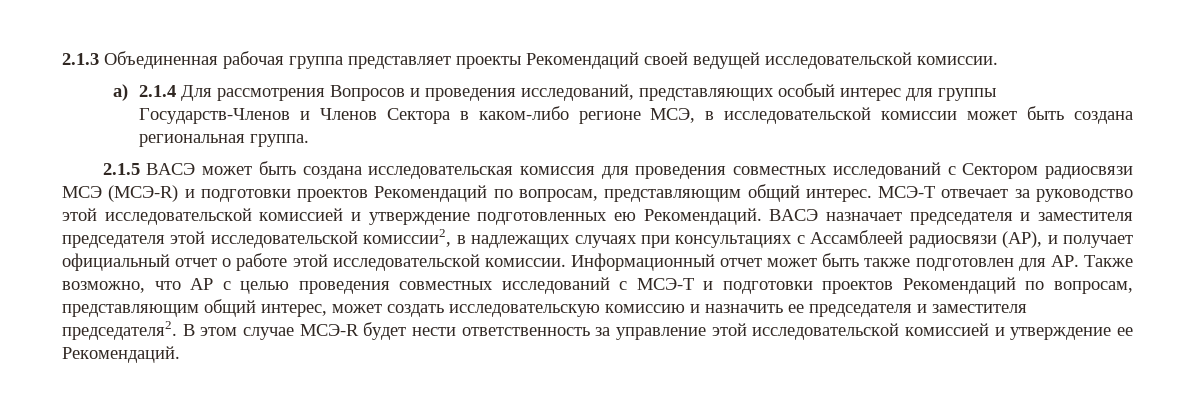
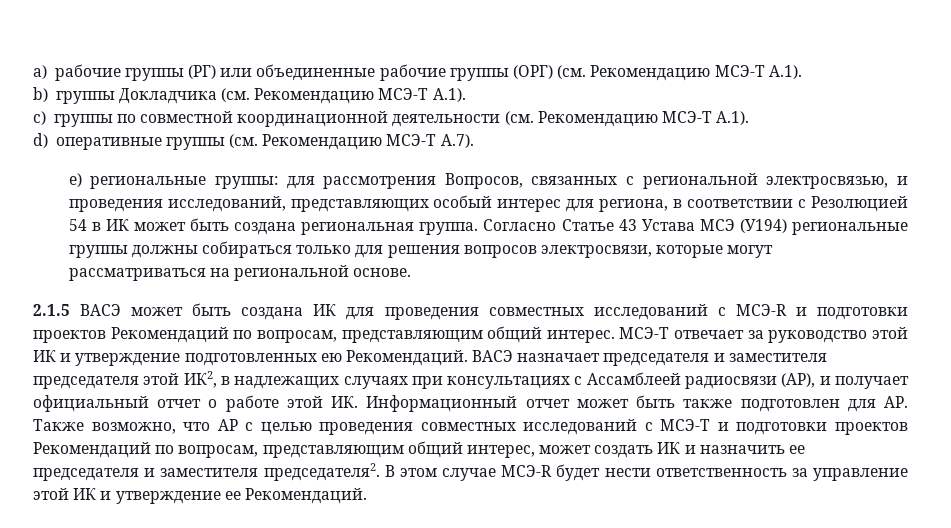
- 2.1.3 Объединенная рабочая группа представляет проекты Рекомендаций своей ведущей исследовательской комиссии.
- a) 2.1.4 Для рассмотрения Вопросов и проведения исследований, представляющих особый интерес для группы Государств-Членов и Членов Сектора в каком-либо регионе МСЭ, в исследовательской комиссии может быть создана региональная группа.
+ a) рабочие группы (РГ) или объединенные рабочие группы (ОРГ) (см. Рекомендацию МСЭ-Т А.1).
+ b) группы Докладчика (см. Рекомендацию МСЭ-Т А.1).
+ c) группы по совместной координационной деятельности (см. Рекомендацию МСЭ-Т А.1).
+ d) оперативные группы (см. Рекомендацию МСЭ-Т А.7).
+ e) региональные группы: для рассмотрения Вопросов, связанных с региональной электросвязью, и проведения исследований, представляющих особый интерес для региона, в соответствии с Резолюцией 54 в ИК может быть создана региональная группа. Согласно Статье 43 Устава МСЭ (У194) региональные группы должны собираться только для решения вопросов электросвязи, которые могут рассматриваться на региональной основе.
- 2.1.5 ВАСЭ может быть создана исследовательская комиссия для проведения совместных исследований с Сектором радиосвязи МСЭ (МСЭ-R) и подготовки проектов Рекомендаций по вопросам, представляющим общий интерес.
+ 2.1.5 ВАСЭ может быть создана ИК для проведения совместных исследований с МСЭ-R и подготовки проектов Рекомендаций по вопросам, представляющим общий интерес.
- МСЭ-Т отвечает за руководство этой исследовательской комиссией и утверждение подготовленных ею Рекомендаций.
+ МСЭ-Т отвечает за руководство этой ИК и утверждение подготовленных ею Рекомендаций.
- ВАСЭ назначает председателя и заместителя председателя этой исследовательской комиссии2, в надлежащих случаях при консультациях с Ассамблеей радиосвязи (АР), и получает официальный отчет о работе этой исследовательской комиссии. Информационный отчет может быть также подготовлен для АР. Также возможно, что АР с целью проведения совместных исследований с МСЭ-Т и подготовки проектов Рекомендаций по вопросам, представляющим общий интерес, может создать исследовательскую комиссию и назначить ее председателя и заместителя председателя2.
+ ВАСЭ назначает председателя и заместителя председателя этой ИК2, в надлежащих случаях при консультациях с Ассамблеей радиосвязи (АР), и получает официальный отчет о работе этой ИК. Информационный отчет может быть также подготовлен для АР. Также возможно, что АР с целью проведения совместных исследований с МСЭ-Т и подготовки проектов Рекомендаций по вопросам, представляющим общий интерес, может создать ИК и назначить ее председателя и заместителя председателя2.
- В этом случае МСЭ-R будет нести ответственность за управление этой исследовательской комиссией и утверждение ее Рекомендаций.
+ В этом случае МСЭ-R будет нести ответственность за управление этой ИК и утверждение ее Рекомендаций.

